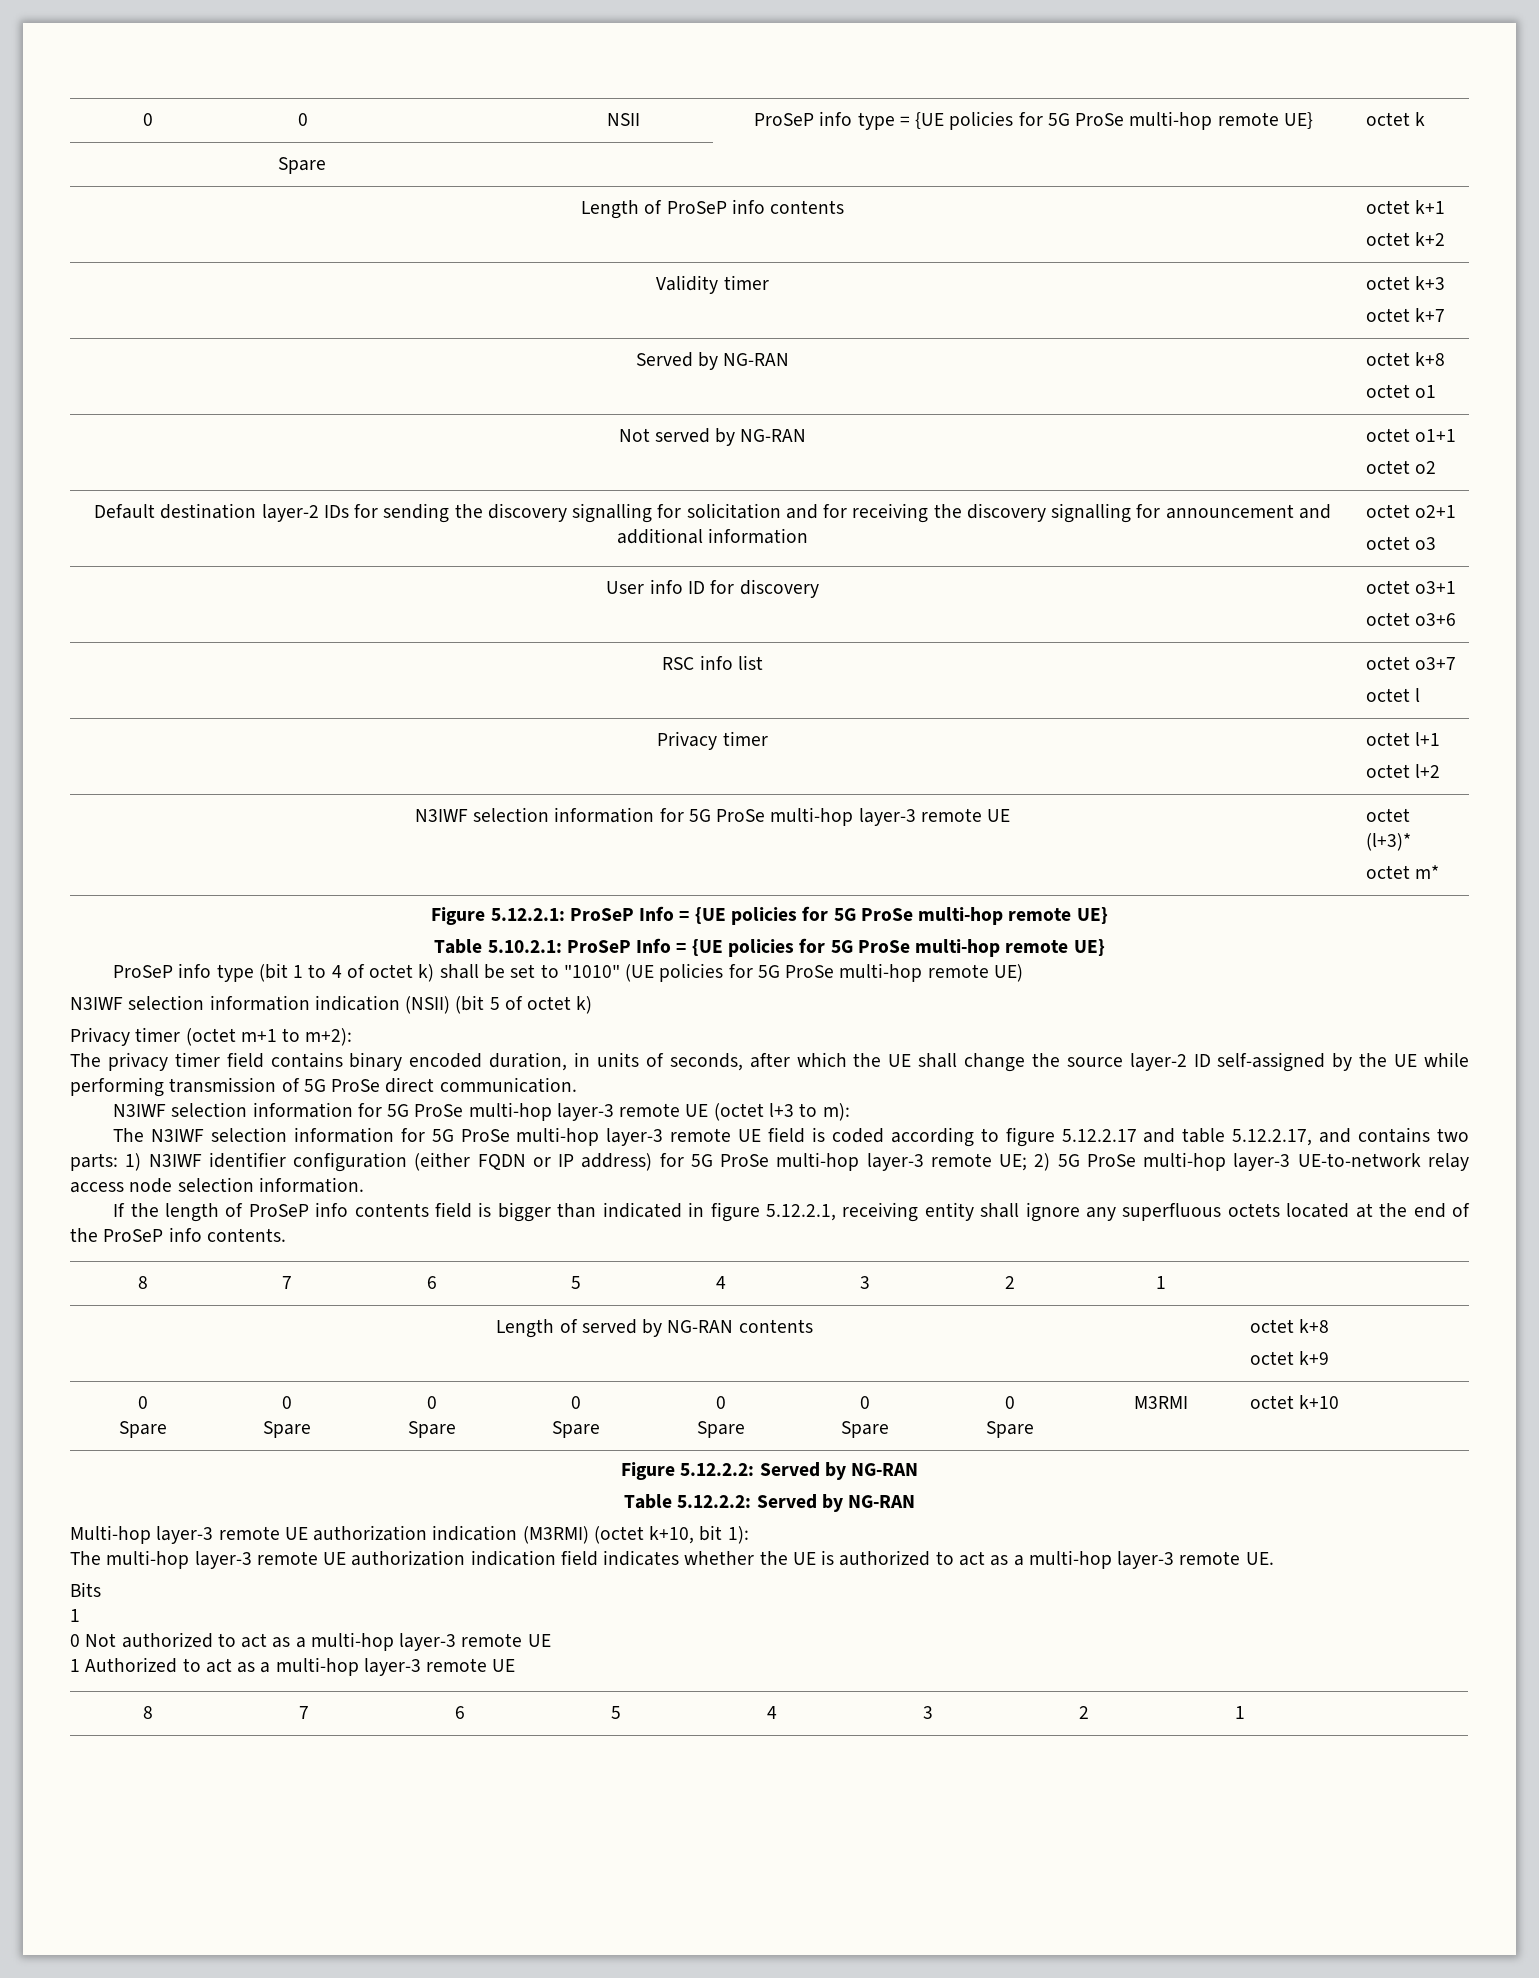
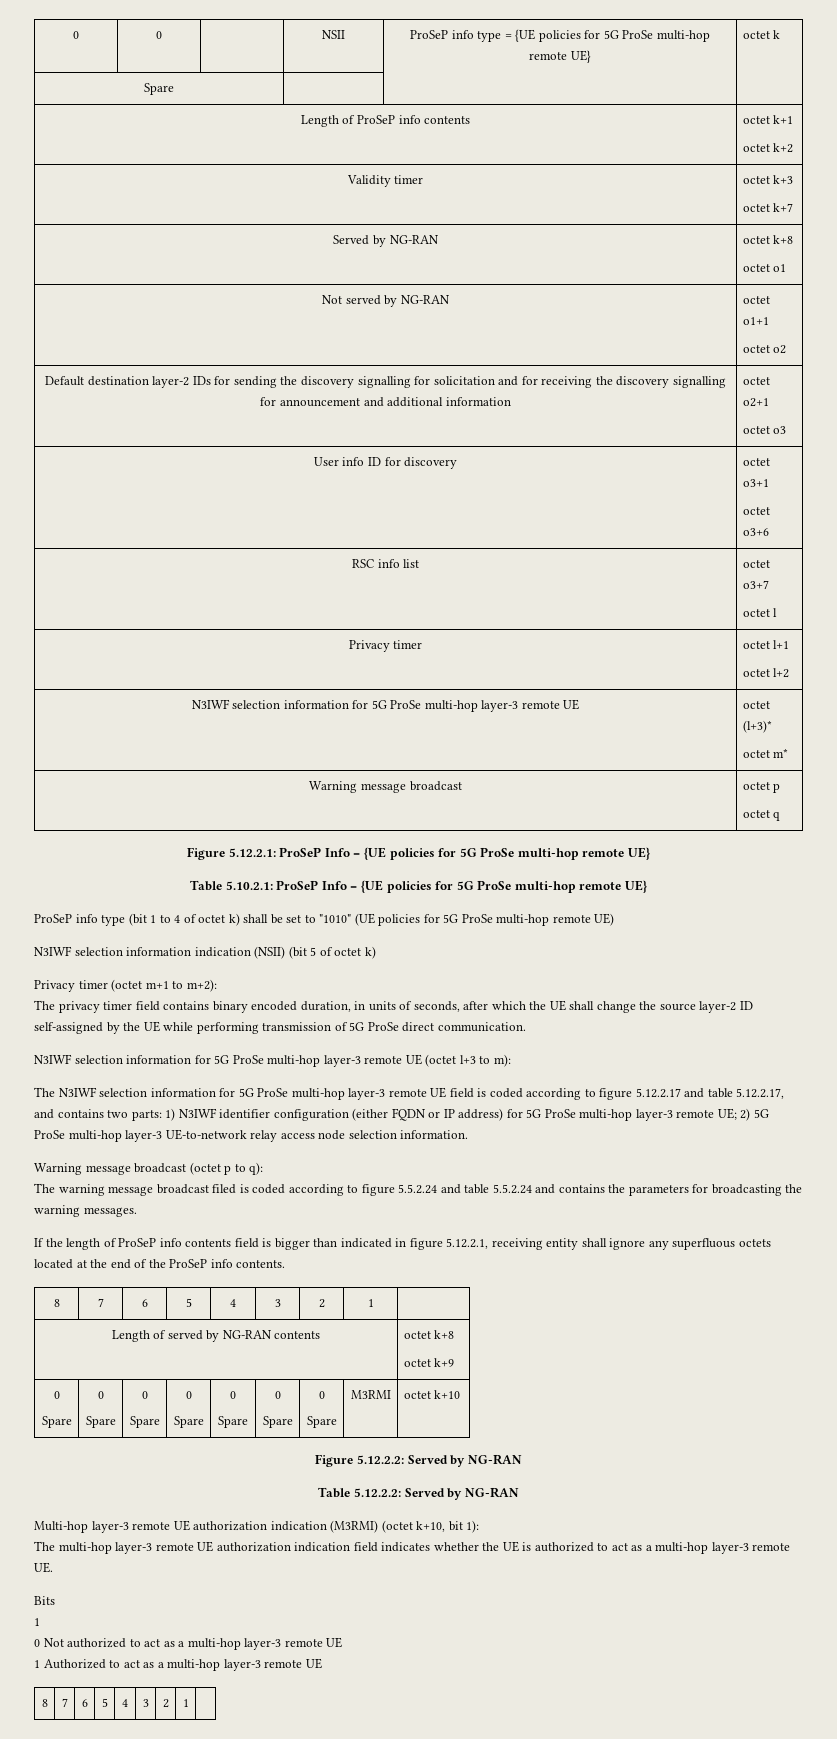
+ Warning message broadcast | octet p
+ octet q
+ Warning message broadcast (octet p to q):
+ The warning message broadcast filed is coded according to figure 5.5.2.24 and table 5.5.2.24 and contains the parameters for broadcasting the warning messages.

